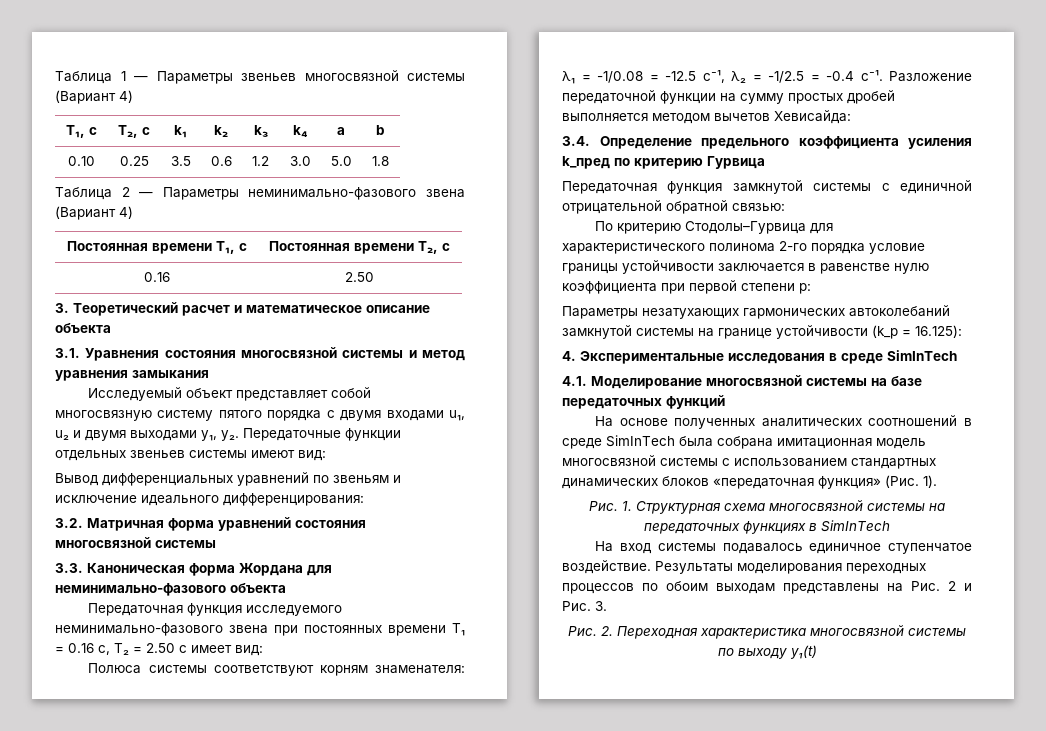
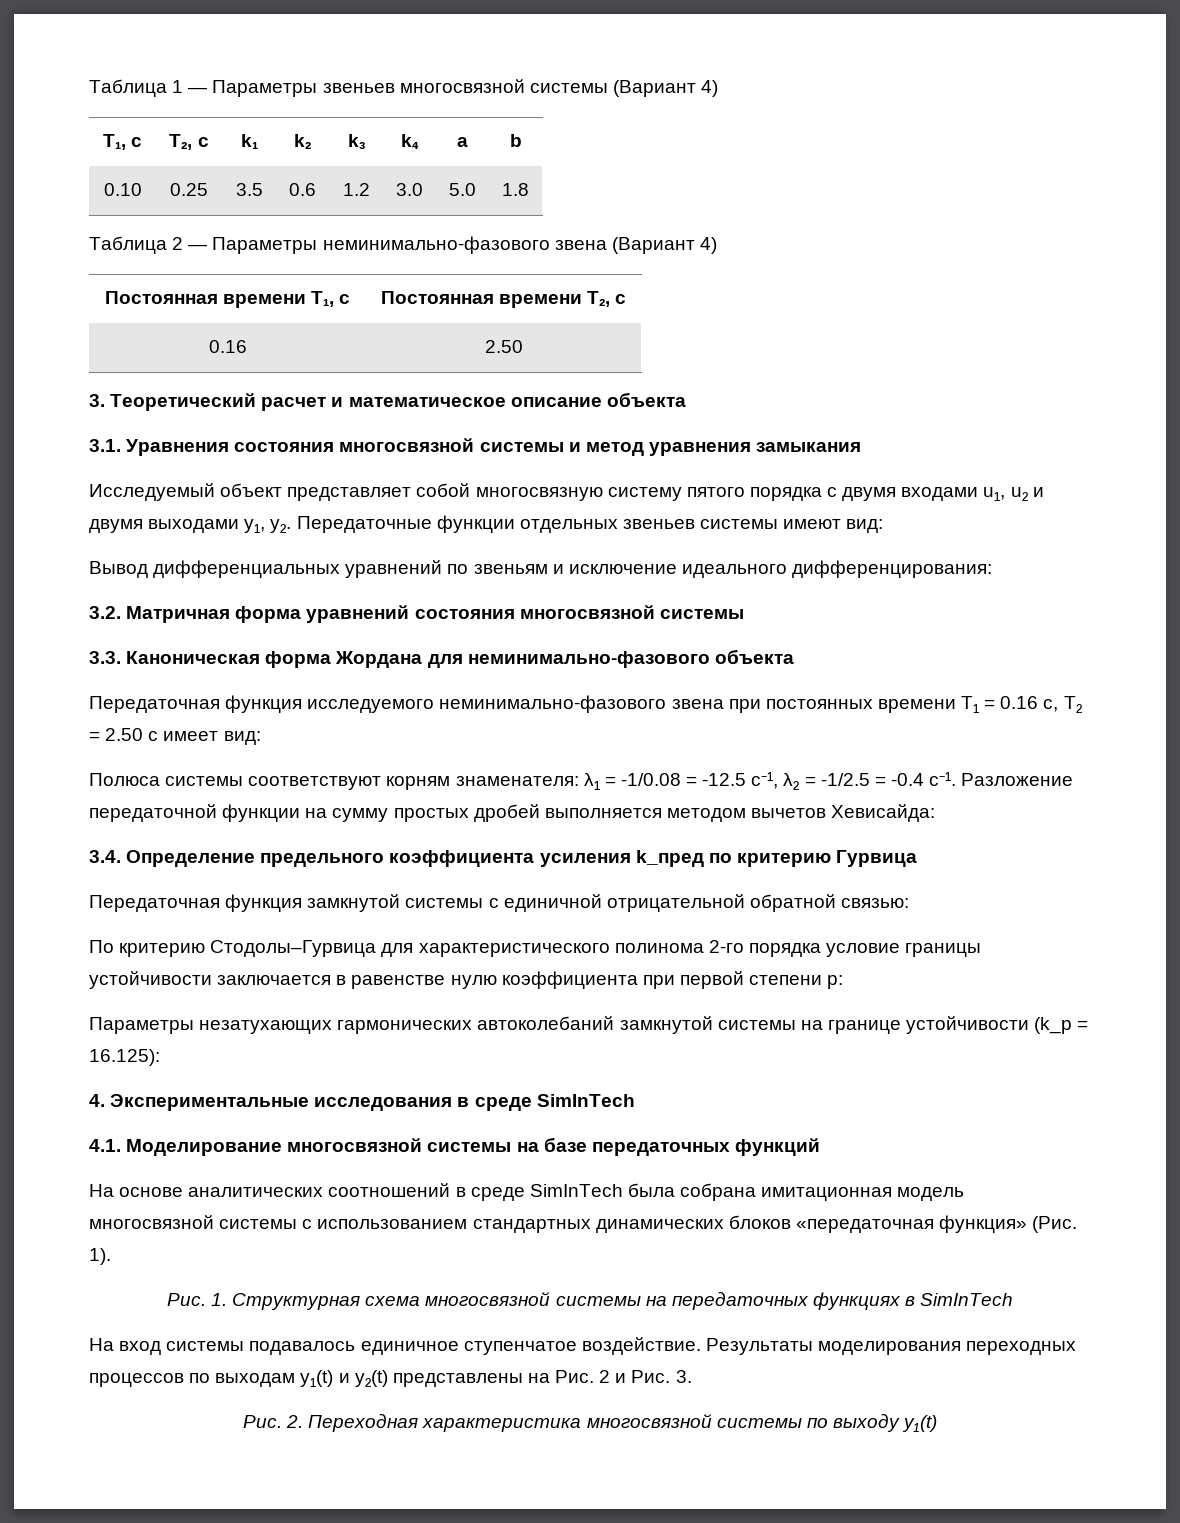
- На основе полученных аналитических соотношений в среде SimInTech была собрана имитационная модель многосвязной системы с использованием стандартных динамических блоков «передаточная функция» (Рис. 1).
+ На основе аналитических соотношений в среде SimInTech была собрана имитационная модель многосвязной системы с использованием стандартных динамических блоков «передаточная функция» (Рис. 1).
- Результаты моделирования переходных процессов по обоим выходам представлены на Рис. 2 и Рис. 3.
+ Результаты моделирования переходных процессов по выходам y₁(t) и y₂(t) представлены на Рис. 2 и Рис. 3.

